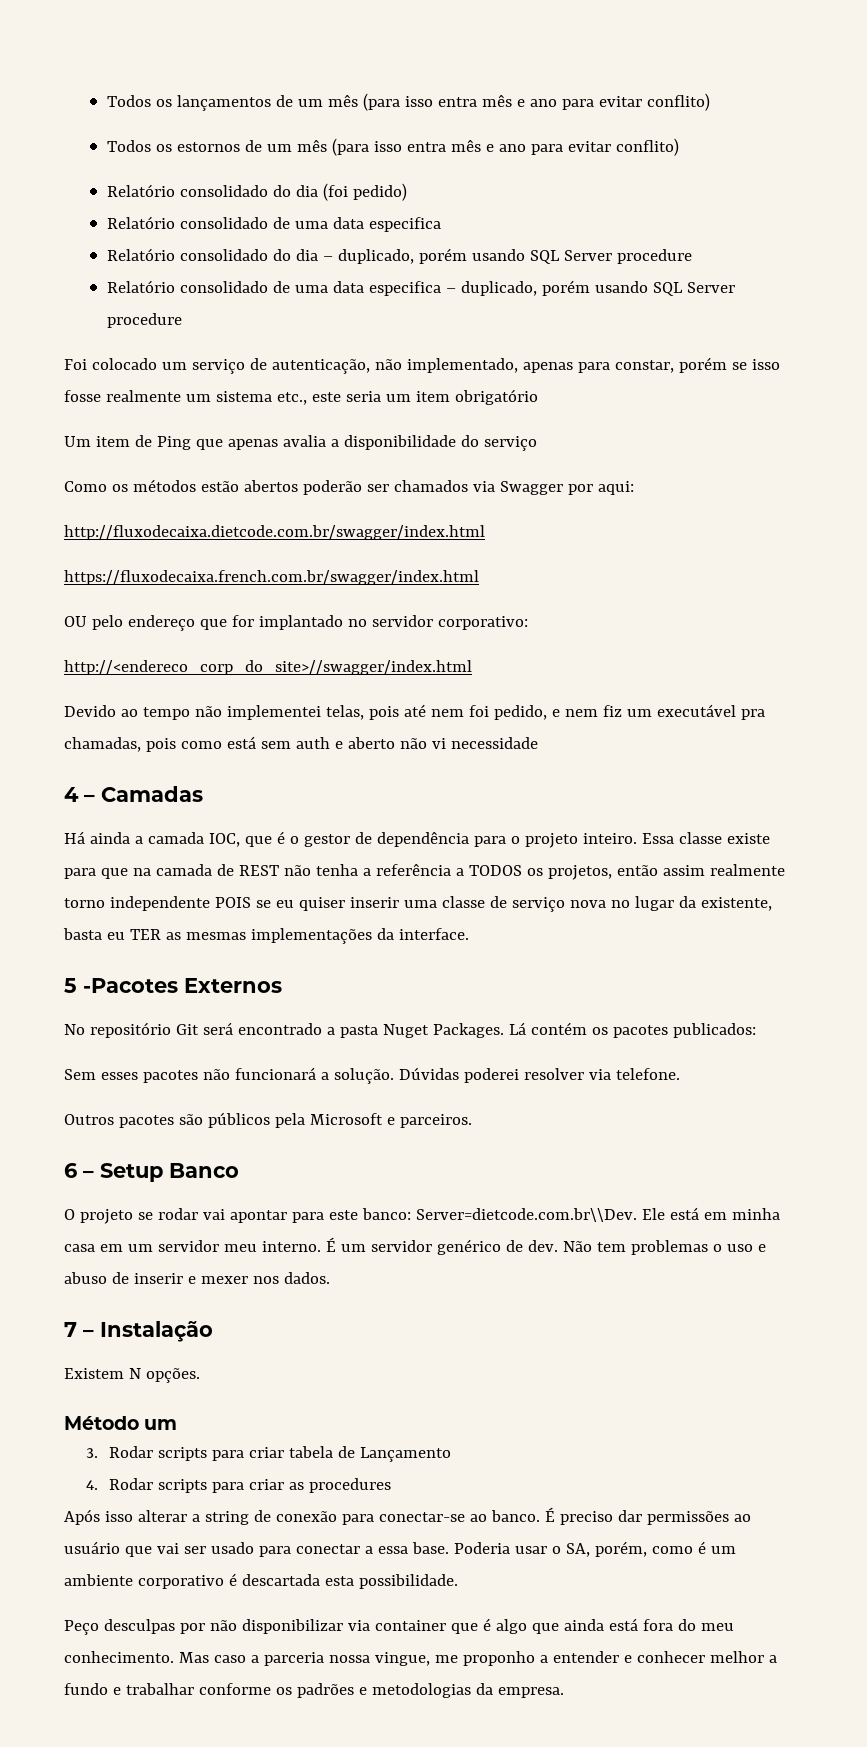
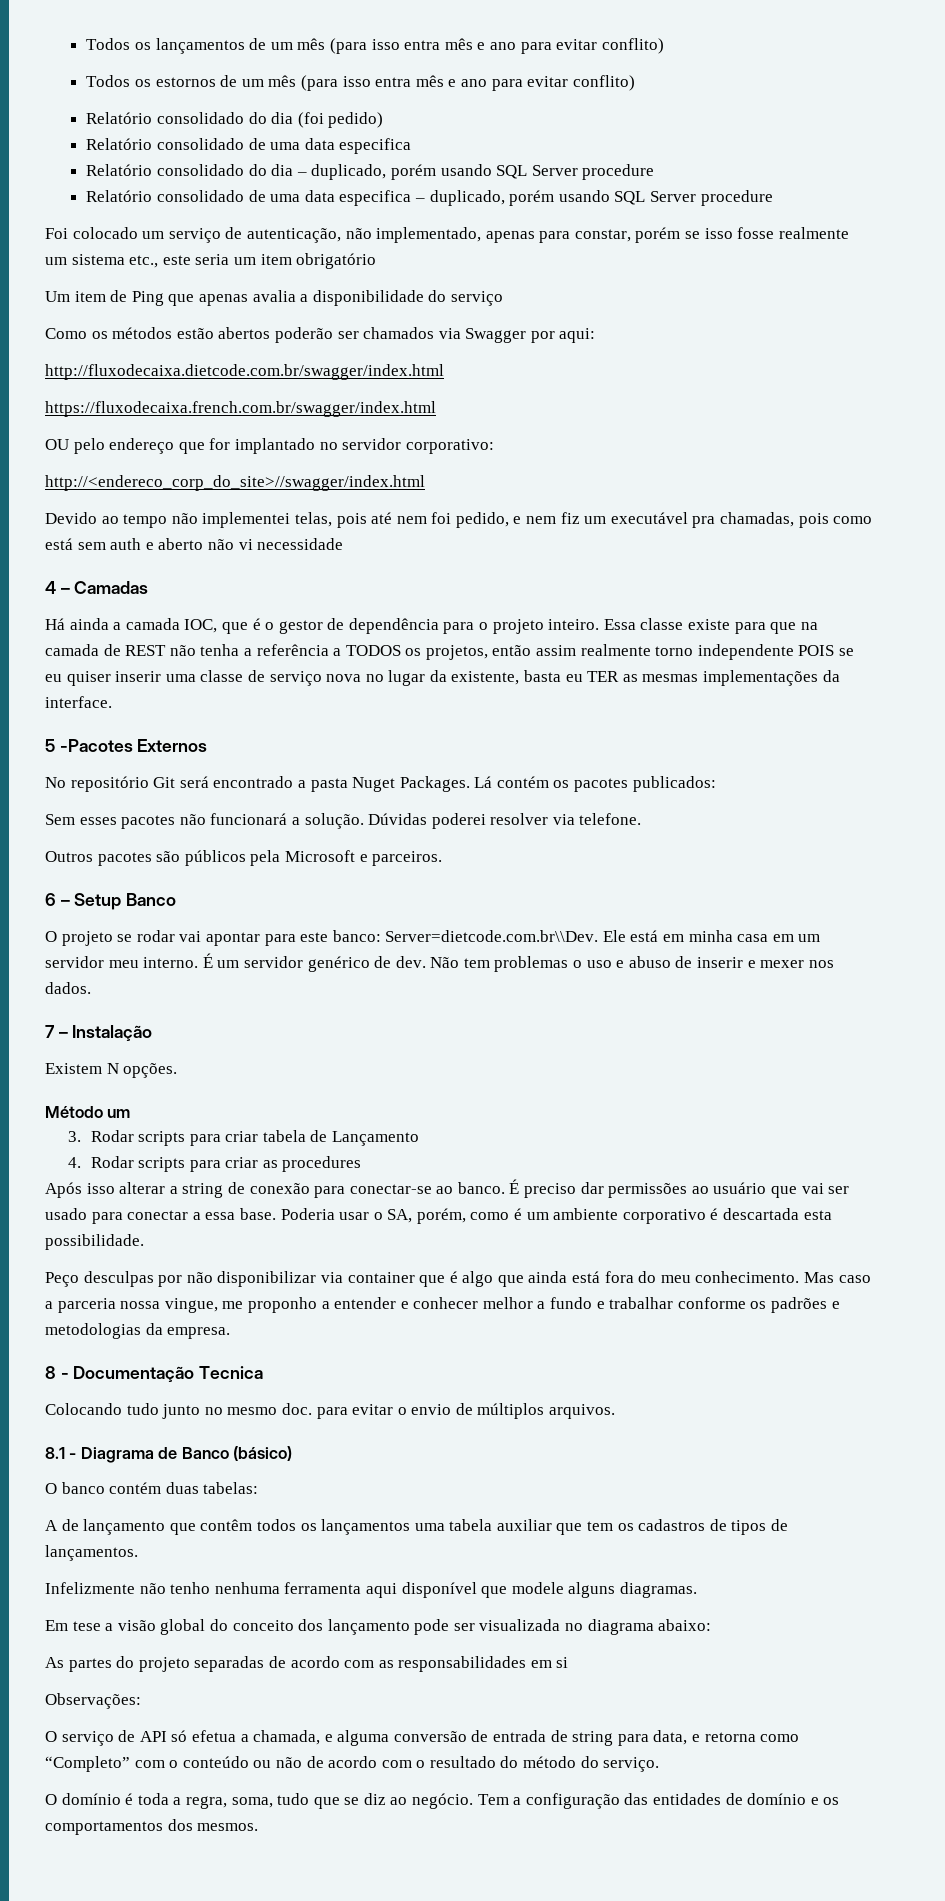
+ 8 - Documentação Tecnica
+ Colocando tudo junto no mesmo doc. para evitar o envio de múltiplos arquivos.
+ 8.1 - Diagrama de Banco (básico)
+ O banco contém duas tabelas:
+ A de lançamento que contêm todos os lançamentos uma tabela auxiliar que tem os cadastros de tipos de lançamentos.
+ Infelizmente não tenho nenhuma ferramenta aqui disponível que modele alguns diagramas.
+ Em tese a visão global do conceito dos lançamento pode ser visualizada no diagrama abaixo:
+ As partes do projeto separadas de acordo com as responsabilidades em si
+ Observações:
+ O serviço de API só efetua a chamada, e alguma conversão de entrada de string para data, e retorna como “Completo” com o conteúdo ou não de acordo com o resultado do método do serviço.
+ O domínio é toda a regra, soma, tudo que se diz ao negócio. Tem a configuração das entidades de domínio e os comportamentos dos mesmos.

